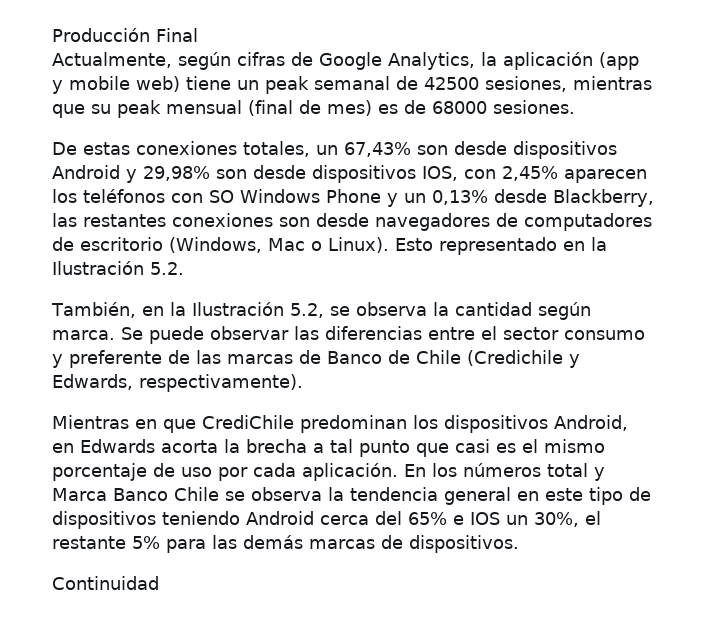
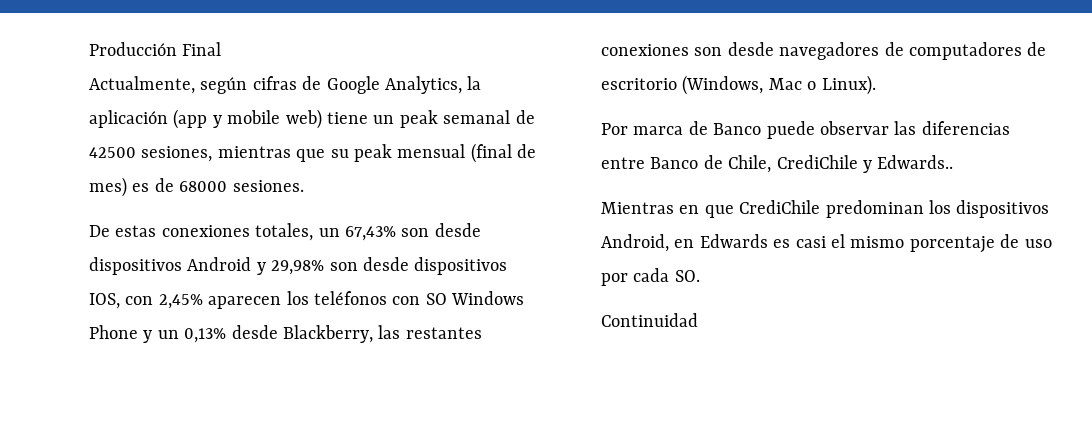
- De estas conexiones totales, un 67,43% son desde dispositivos Android y 29,98% son desde dispositivos IOS, con 2,45% aparecen los teléfonos con SO Windows Phone y un 0,13% desde Blackberry, las restantes conexiones son desde navegadores de computadores de escritorio (Windows, Mac o Linux). Esto representado en la Ilustración 5.2.
- También, en la Ilustración 5.2, se observa la cantidad según marca. Se puede observar las diferencias entre el sector consumo y preferente de las marcas de Banco de Chile (Credichile y Edwards, respectivamente).
+ De estas conexiones totales, un 67,43% son desde dispositivos Android y 29,98% son desde dispositivos IOS, con 2,45% aparecen los teléfonos con SO Windows Phone y un 0,13% desde Blackberry, las restantes conexiones son desde navegadores de computadores de escritorio (Windows, Mac o Linux).
+ Por marca de Banco puede observar las diferencias entre Banco de Chile, CrediChile y Edwards..
- Mientras en que CrediChile predominan los dispositivos Android, en Edwards acorta la brecha a tal punto que casi es el mismo porcentaje de uso por cada aplicación. En los números total y Marca Banco Chile se observa la tendencia general en este tipo de dispositivos teniendo Android cerca del 65% e IOS un 30%, el restante 5% para las demás marcas de dispositivos.
+ Mientras en que CrediChile predominan los dispositivos Android, en Edwards es casi el mismo porcentaje de uso por cada SO.

